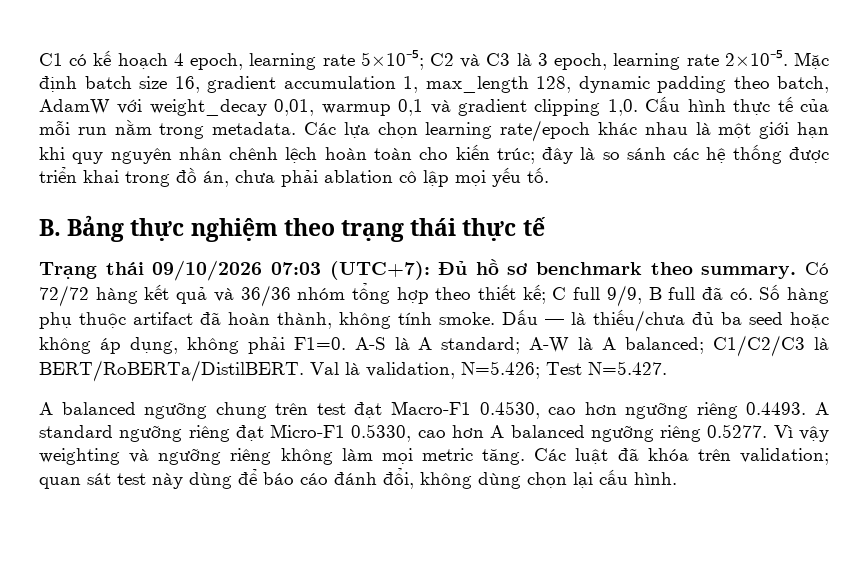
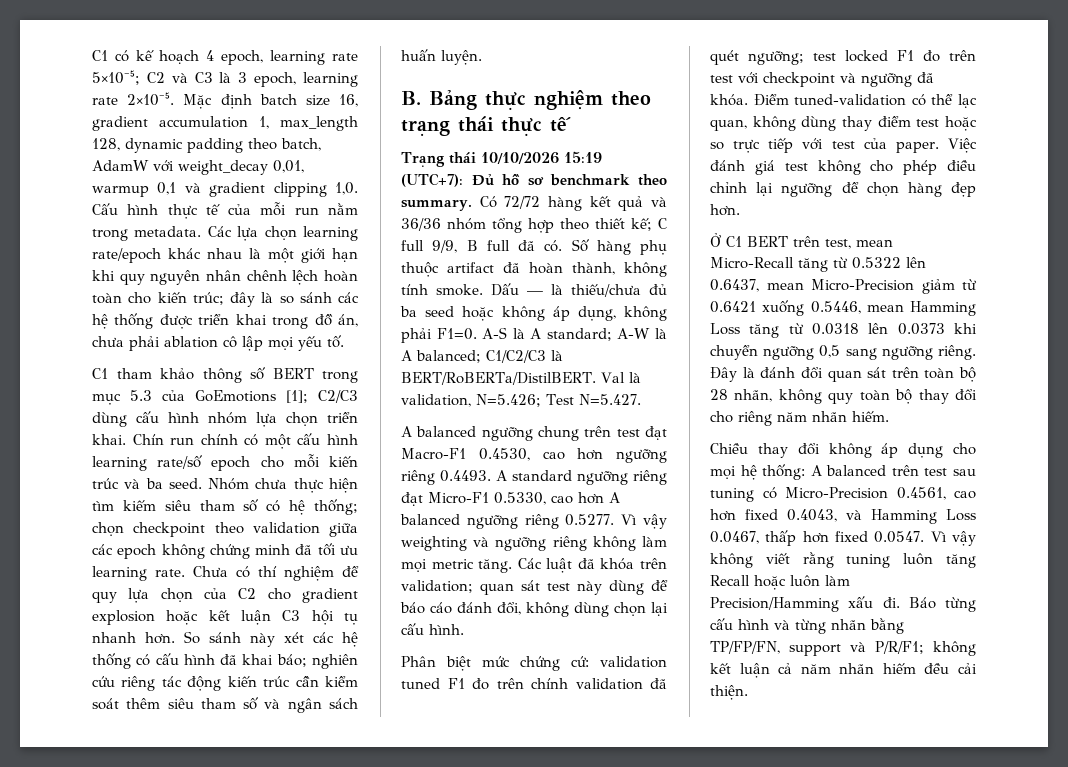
+ C1 tham khảo thông số BERT trong mục 5.3 của GoEmotions [1]; C2/C3 dùng cấu hình nhóm lựa chọn triển khai. Chín run chính có một cấu hình learning rate/số epoch cho mỗi kiến trúc và ba seed. Nhóm chưa thực hiện tìm kiếm siêu tham số có hệ thống; chọn checkpoint theo validation giữa các epoch không chứng minh đã tối ưu learning rate. Chưa có thí nghiệm để quy lựa chọn của C2 cho gradient explosion hoặc kết luận C3 hội tụ nhanh hơn. So sánh này xét các hệ thống có cấu hình đã khai báo; nghiên cứu riêng tác động kiến trúc cần kiểm soát thêm siêu tham số và ngân sách huấn luyện.
- Trạng thái 09/10/2026 07:03 (UTC+7): Đủ hồ sơ benchmark theo summary.
+ Trạng thái 10/10/2026 15:19 (UTC+7): Đủ hồ sơ benchmark theo summary.
+ Phân biệt mức chứng cứ: validation tuned F1 đo trên chính validation đã quét ngưỡng; test locked F1 đo trên test với checkpoint và ngưỡng đã khóa. Điểm tuned-validation có thể lạc quan, không dùng thay điểm test hoặc so trực tiếp với test của paper. Việc đánh giá test không cho phép điều chỉnh lại ngưỡng để chọn hàng đẹp hơn.
+ Ở C1 BERT trên test, mean Micro-Recall tăng từ 0.5322 lên 0.6437, mean Micro-Precision giảm từ 0.6421 xuống 0.5446, mean Hamming Loss tăng từ 0.0318 lên 0.0373 khi chuyển ngưỡng 0,5 sang ngưỡng riêng. Đây là đánh đổi quan sát trên toàn bộ 28 nhãn, không quy toàn bộ thay đổi cho riêng năm nhãn hiếm.
+ Chiều thay đổi không áp dụng cho mọi hệ thống: A balanced trên test sau tuning có Micro-Precision 0.4561, cao hơn fixed 0.4043, và Hamming Loss 0.0467, thấp hơn fixed 0.0547. Vì vậy không viết rằng tuning luôn tăng Recall hoặc luôn làm Precision/Hamming xấu đi. Báo từng cấu hình và từng nhãn bằng TP/FP/FN, support và P/R/F1; không kết luận cả năm nhãn hiếm đều cải thiện.

